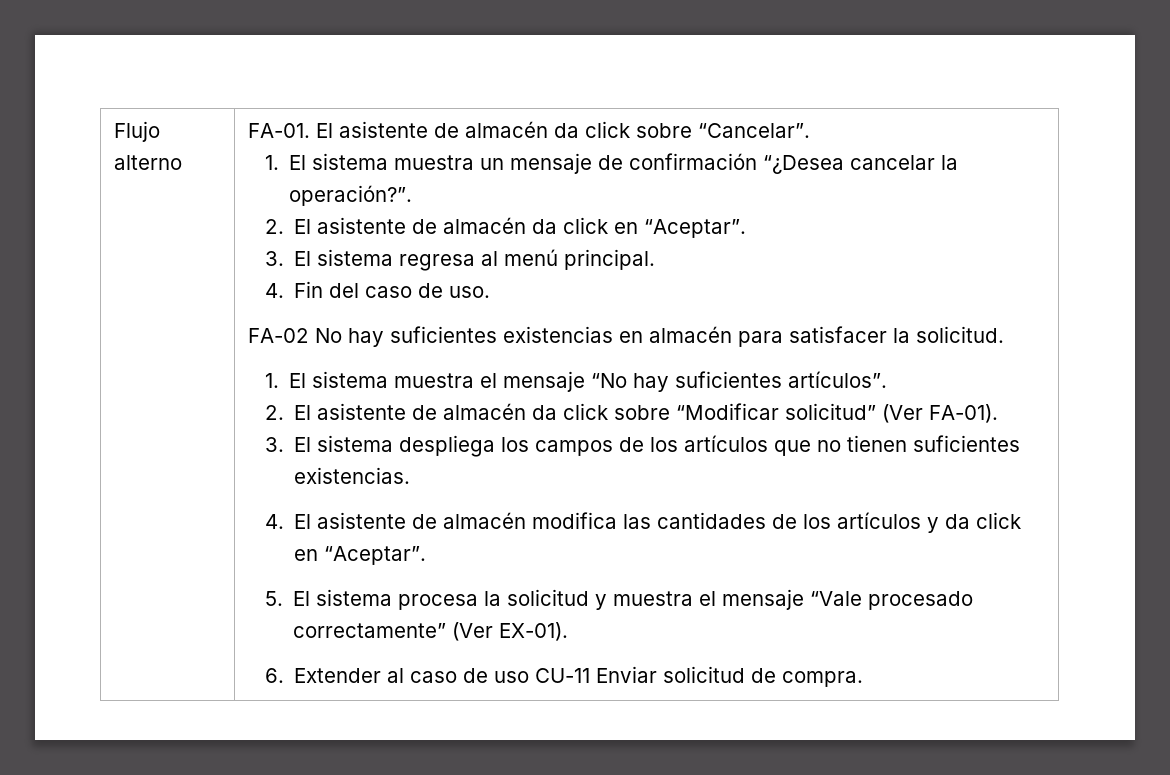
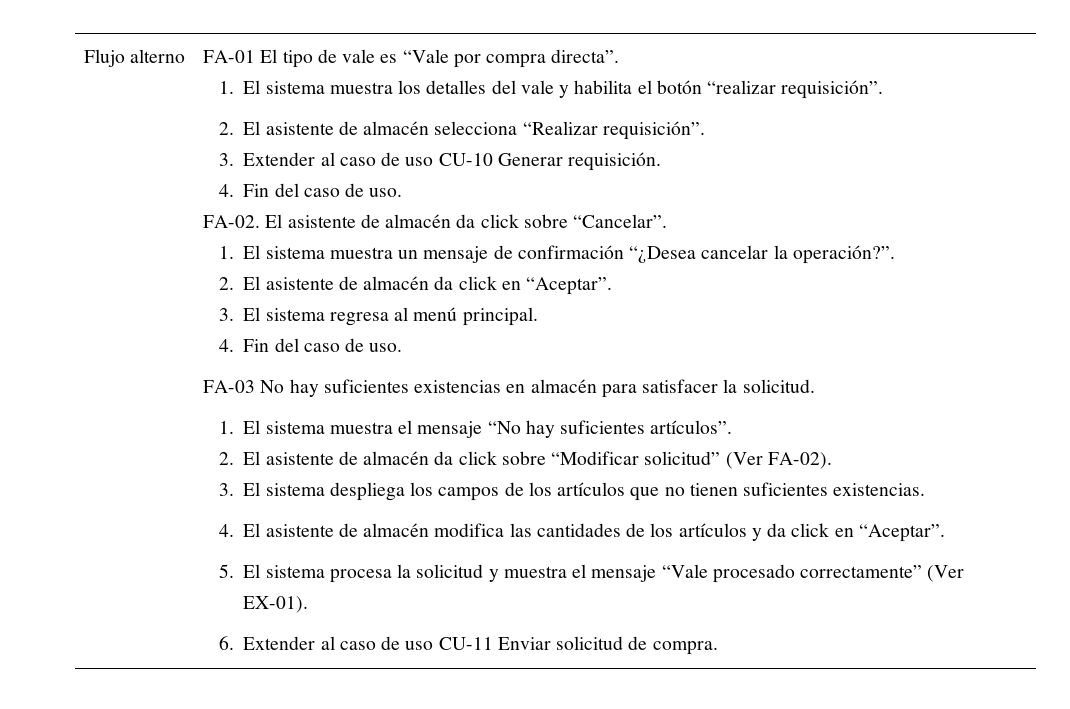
- FA-01.
+ FA-01 El tipo de vale es “Vale por compra directa”.
+ 1. El sistema muestra los detalles del vale y habilita el botón “realizar requisición”.
+ 2. El asistente de almacén selecciona “Realizar requisición”.
+ 3. Extender al caso de uso CU-10 Generar requisición.
+ 4. Fin del caso de uso.
+ FA-02.
- FA-02 No hay suficientes existencias en almacén para satisfacer la solicitud.
+ FA-03 No hay suficientes existencias en almacén para satisfacer la solicitud.
- 2. El asistente de almacén da click sobre “Modificar solicitud” (Ver FA-01).
+ 2. El asistente de almacén da click sobre “Modificar solicitud” (Ver FA-02).

